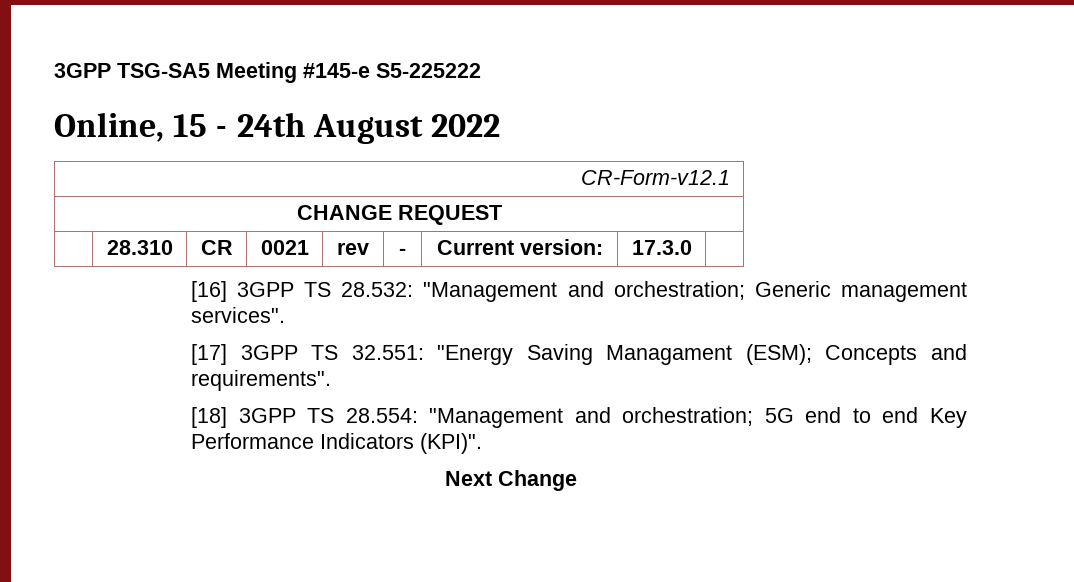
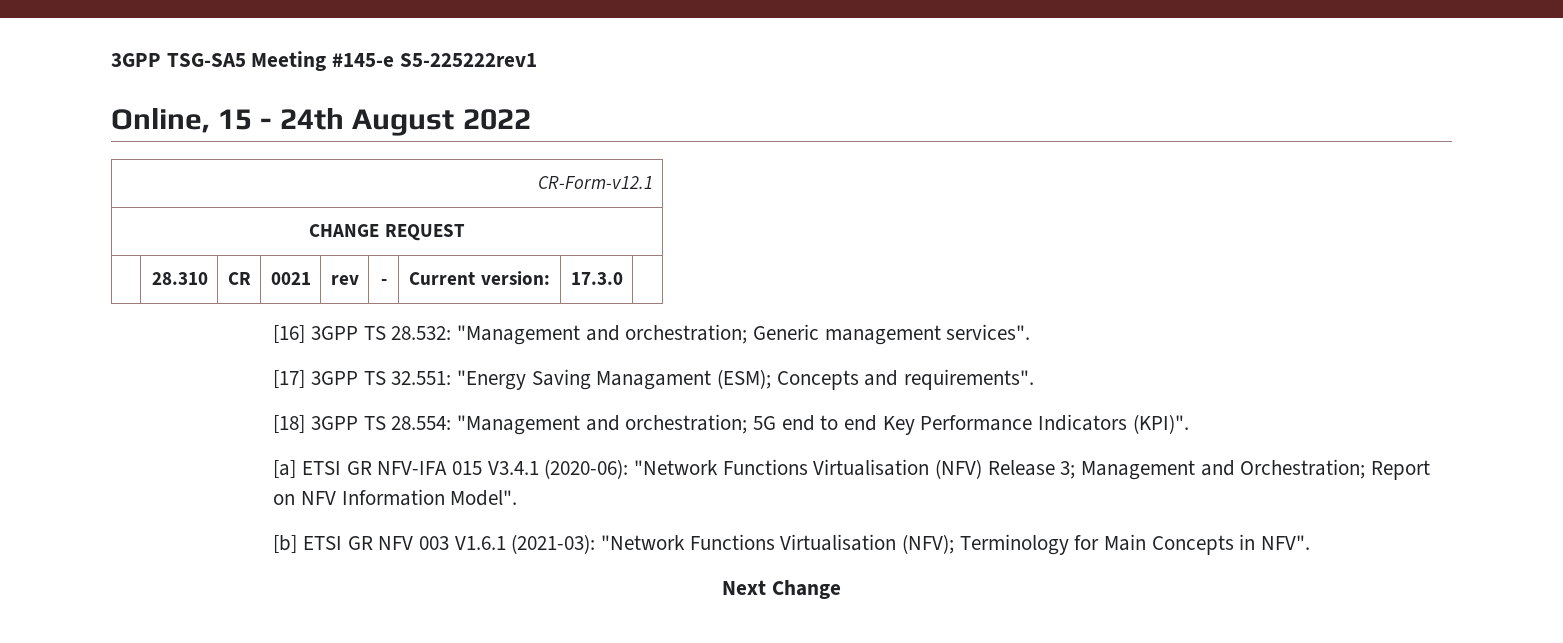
- 3GPP TSG-SA5 Meeting #145-e S5-225222
+ 3GPP TSG-SA5 Meeting #145-e S5-225222rev1
+ [a] ETSI GR NFV-IFA 015 V3.4.1 (2020-06): "Network Functions Virtualisation (NFV) Release 3; Management and Orchestration; Report on NFV Information Model".
+ [b] ETSI GR NFV 003 V1.6.1 (2021-03): "Network Functions Virtualisation (NFV); Terminology for Main Concepts in NFV".

